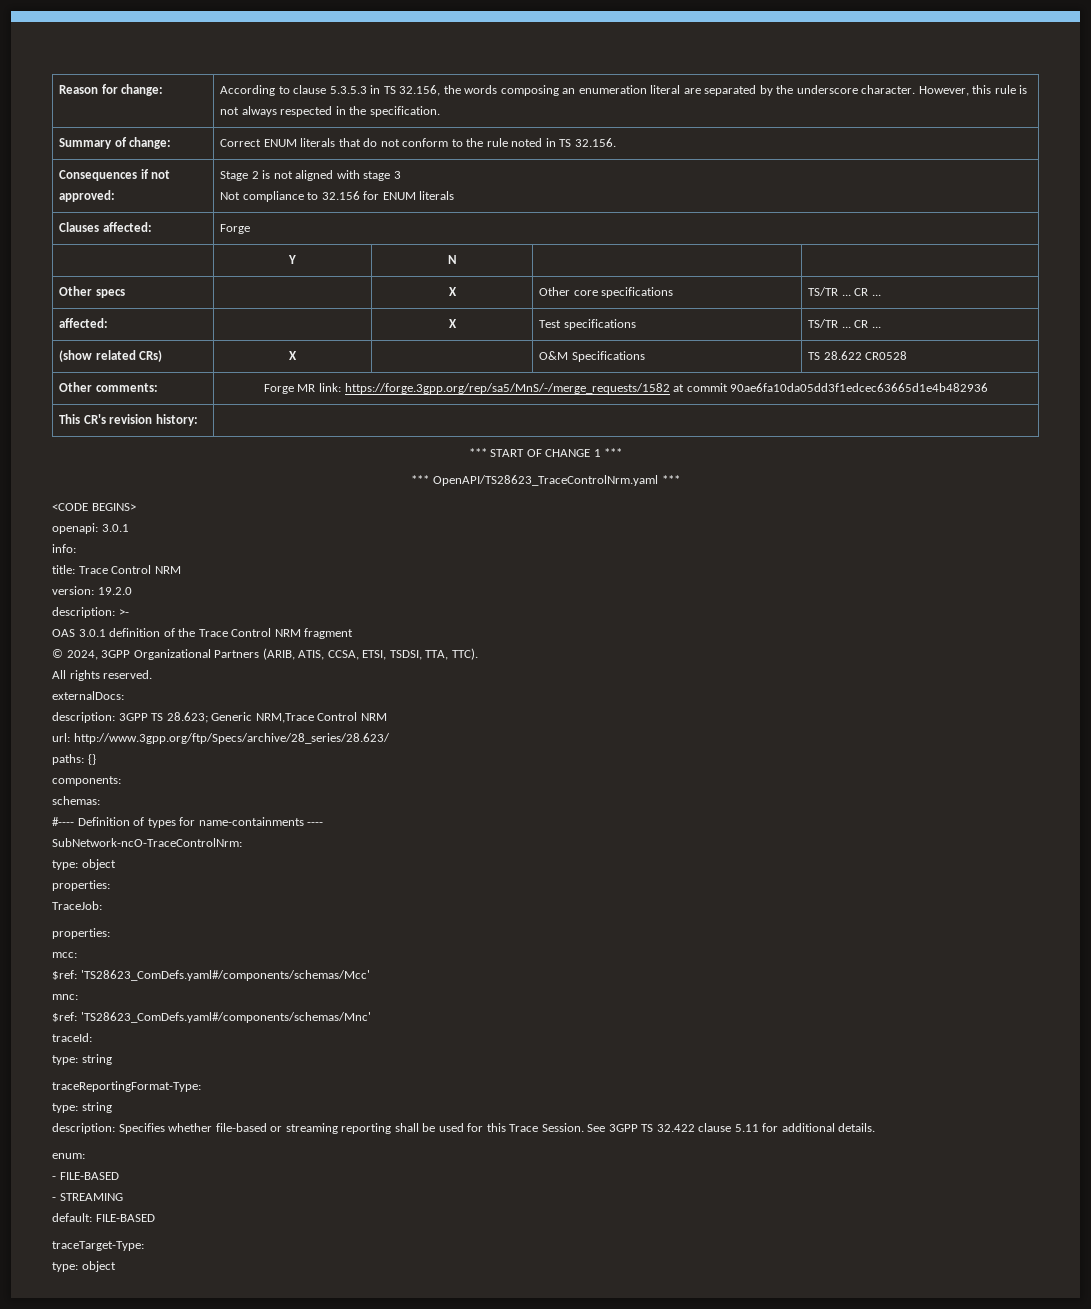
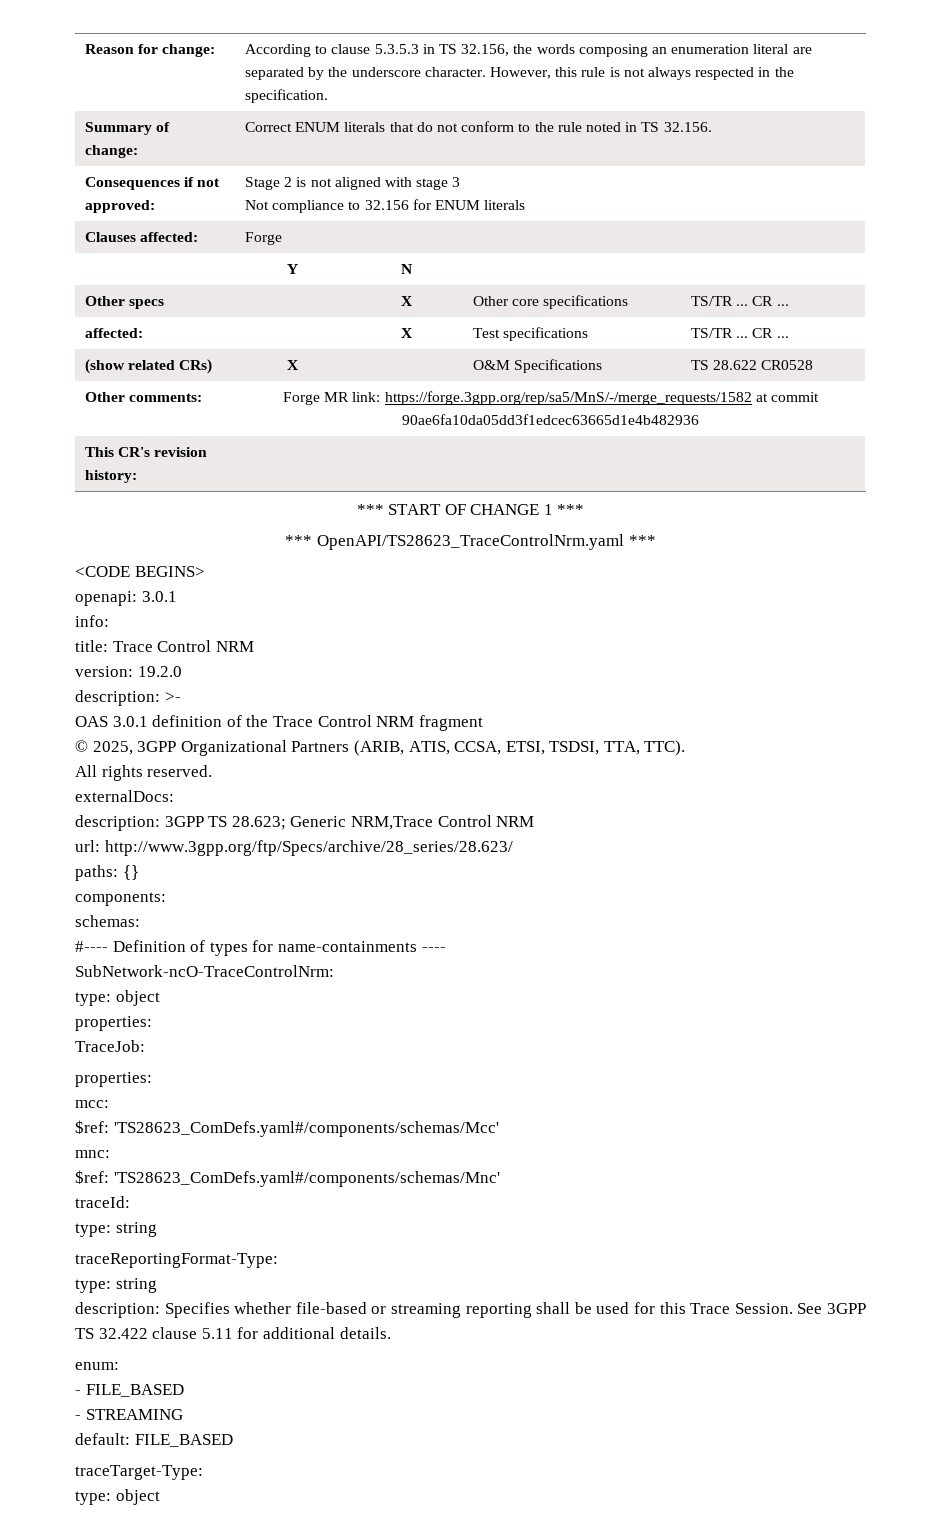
- © 2024, 3GPP Organizational Partners (ARIB, ATIS, CCSA, ETSI, TSDSI, TTA, TTC).
+ © 2025, 3GPP Organizational Partners (ARIB, ATIS, CCSA, ETSI, TSDSI, TTA, TTC).
- - FILE-BASED
+ - FILE_BASED
- default: FILE-BASED
+ default: FILE_BASED

